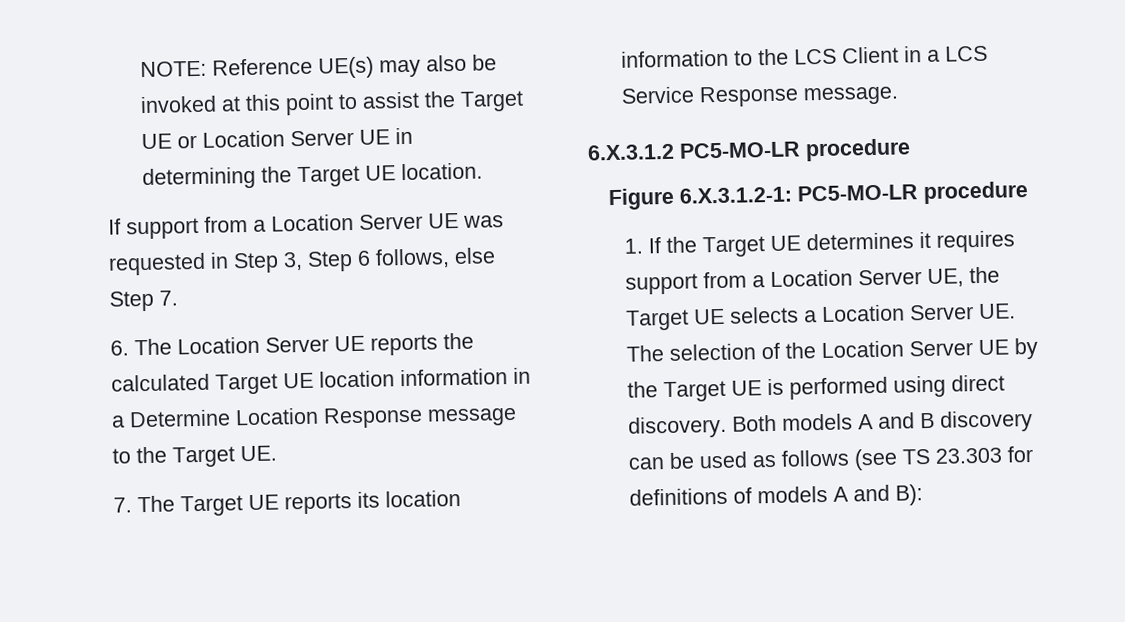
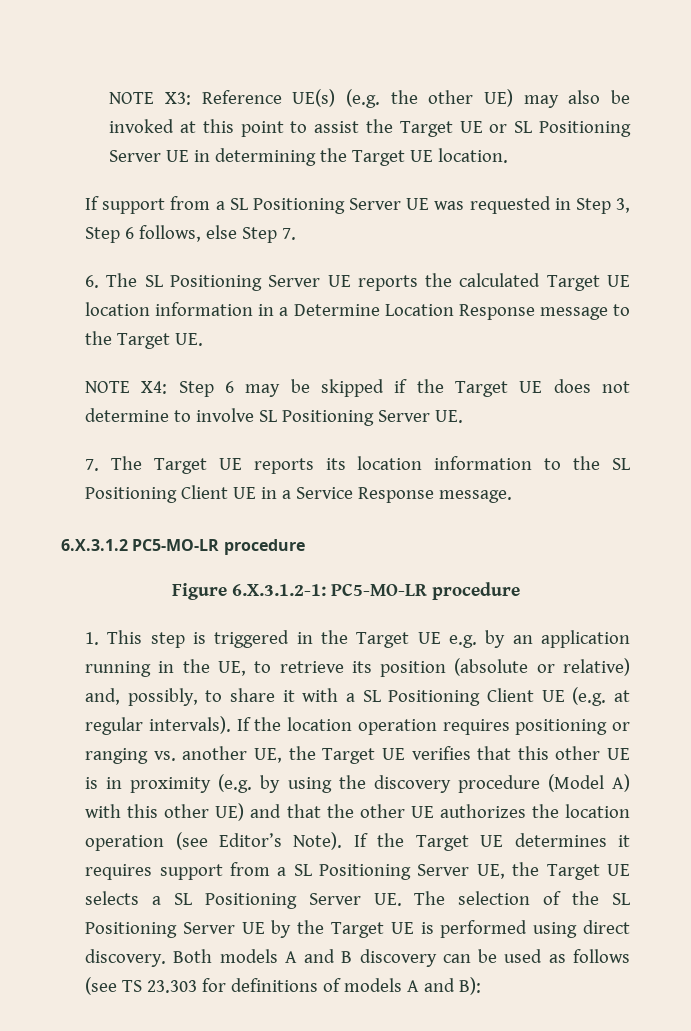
- NOTE: Reference UE(s) may also be invoked at this point to assist the Target UE or Location Server UE in determining the Target UE location.
+ NOTE X3: Reference UE(s) (e.g. the other UE) may also be invoked at this point to assist the Target UE or SL Positioning Server UE in determining the Target UE location.
- If support from a Location Server UE was requested in Step 3, Step 6 follows, else Step 7.
+ If support from a SL Positioning Server UE was requested in Step 3, Step 6 follows, else Step 7.
- 6. The Location Server UE reports the calculated Target UE location information in a Determine Location Response message to the Target UE.
+ 6. The SL Positioning Server UE reports the calculated Target UE location information in a Determine Location Response message to the Target UE.
+ NOTE X4: Step 6 may be skipped if the Target UE does not determine to involve SL Positioning Server UE.
- 7. The Target UE reports its location information to the LCS Client in a LCS Service Response message.
+ 7. The Target UE reports its location information to the SL Positioning Client UE in a Service Response message.
- 1. If the Target UE determines it requires support from a Location Server UE, the Target UE selects a Location Server UE. The selection of the Location Server UE by the Target UE is performed using direct discovery.
+ 1. This step is triggered in the Target UE e.g. by an application running in the UE, to retrieve its position (absolute or relative) and, possibly, to share it with a SL Positioning Client UE (e.g. at regular intervals). If the location operation requires positioning or ranging vs. another UE, the Target UE verifies that this other UE is in proximity (e.g. by using the discovery procedure (Model A) with this other UE) and that the other UE authorizes the location operation (see Editor’s Note). If the Target UE determines it requires support from a SL Positioning Server UE, the Target UE selects a SL Positioning Server UE. The selection of the SL Positioning Server UE by the Target UE is performed using direct discovery.

